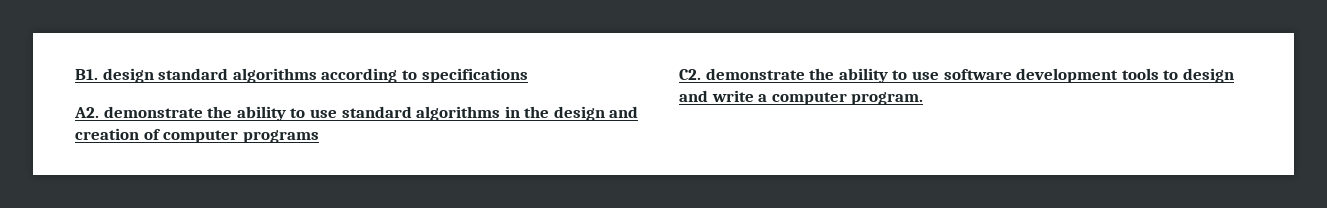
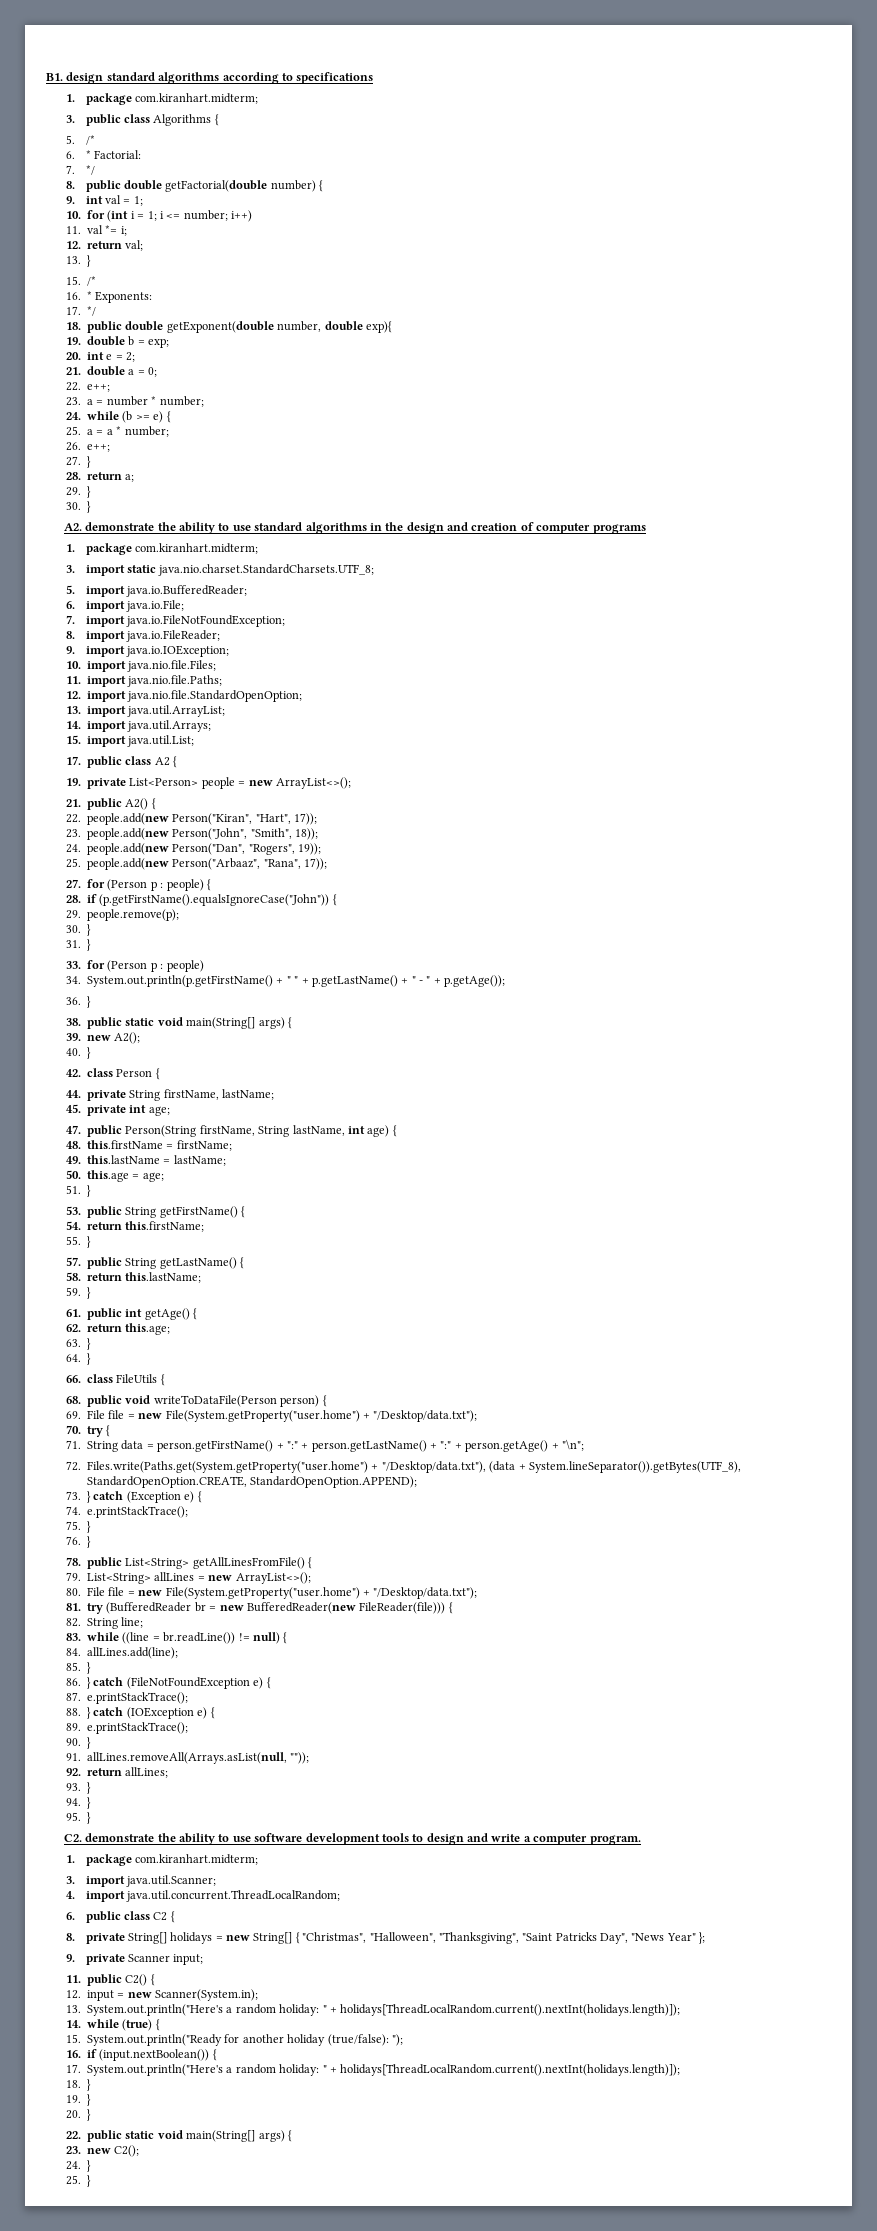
  B1. design standard algorithms according to specifications
+ 1. package com.kiranhart.midterm;
+ 3. public class Algorithms {
+ 5. /*
+ 6. * Factorial:
+ 7. */
+ 8. public double getFactorial(double number) {
+ 9. int val = 1;
+ 10. for (int i = 1; i <= number; i++)
+ 11. val *= i;
+ 12. return val;
+ 13. }
+ 15. /*
+ 16. * Exponents:
+ 17. */
+ 18. public double getExponent(double number, double exp){
+ 19. double b = exp;
+ 20. int e = 2;
+ 21. double a = 0;
+ 22. e++;
+ 23. a = number * number;
+ 24. while (b >= e) {
+ 25. a = a * number;
+ 26. e++;
+ 27. }
+ 28. return a;
+ 29. }
+ 30. }
  A2. demonstrate the ability to use standard algorithms in the design and creation of computer programs
+ 1. package com.kiranhart.midterm;
+ 3. import static java.nio.charset.StandardCharsets.UTF_8;
+ 5. import java.io.BufferedReader;
+ 6. import java.io.File;
+ 7. import java.io.FileNotFoundException;
+ 8. import java.io.FileReader;
+ 9. import java.io.IOException;
+ 10. import java.nio.file.Files;
+ 11. import java.nio.file.Paths;
+ 12. import java.nio.file.StandardOpenOption;
+ 13. import java.util.ArrayList;
+ 14. import java.util.Arrays;
+ 15. import java.util.List;
+ 17. public class A2 {
+ 19. private List<Person> people = new ArrayList<>();
+ 21. public A2() {
+ 22. people.add(new Person("Kiran", "Hart", 17));
+ 23. people.add(new Person("John", "Smith", 18));
+ 24. people.add(new Person("Dan", "Rogers", 19));
+ 25. people.add(new Person("Arbaaz", "Rana", 17));
+ 27. for (Person p : people) {
+ 28. if (p.getFirstName().equalsIgnoreCase("John")) {
+ 29. people.remove(p);
+ 30. }
+ 31. }
+ 33. for (Person p : people)
+ 34. System.out.println(p.getFirstName() + " " + p.getLastName() + " - " + p.getAge());
+ 36. }
+ 38. public static void main(String[] args) {
+ 39. new A2();
+ 40. }
+ 42. class Person {
+ 44. private String firstName, lastName;
+ 45. private int age;
+ 47. public Person(String firstName, String lastName, int age) {
+ 48. this.firstName = firstName;
+ 49. this.lastName = lastName;
+ 50. this.age = age;
+ 51. }
+ 53. public String getFirstName() {
+ 54. return this.firstName;
+ 55. }
+ 57. public String getLastName() {
+ 58. return this.lastName;
+ 59. }
+ 61. public int getAge() {
+ 62. return this.age;
+ 63. }
+ 64. }
+ 66. class FileUtils {
+ 68. public void writeToDataFile(Person person) {
+ 69. File file = new File(System.getProperty("user.home") + "/Desktop/data.txt");
+ 70. try {
+ 71. String data = person.getFirstName() + ":" + person.getLastName() + ":" + person.getAge() + "\n";
+ 72. Files.write(Paths.get(System.getProperty("user.home") + "/Desktop/data.txt"), (data + System.lineSeparator()).getBytes(UTF_8), StandardOpenOption.CREATE, StandardOpenOption.APPEND);
+ 73. } catch (Exception e) {
+ 74. e.printStackTrace();
+ 75. }
+ 76. }
+ 78. public List<String> getAllLinesFromFile() {
+ 79. List<String> allLines = new ArrayList<>();
+ 80. File file = new File(System.getProperty("user.home") + "/Desktop/data.txt");
+ 81. try (BufferedReader br = new BufferedReader(new FileReader(file))) {
+ 82. String line;
+ 83. while ((line = br.readLine()) != null) {
+ 84. allLines.add(line);
+ 85. }
+ 86. } catch (FileNotFoundException e) {
+ 87. e.printStackTrace();
+ 88. } catch (IOException e) {
+ 89. e.printStackTrace();
+ 90. }
+ 91. allLines.removeAll(Arrays.asList(null, ""));
+ 92. return allLines;
+ 93. }
+ 94. }
+ 95. }
  C2. demonstrate the ability to use software development tools to design and write a computer program.
+ 1. package com.kiranhart.midterm;
+ 3. import java.util.Scanner;
+ 4. import java.util.concurrent.ThreadLocalRandom;
+ 6. public class C2 {
+ 8. private String[] holidays = new String[] { "Christmas", "Halloween", "Thanksgiving", "Saint Patricks Day", "News Year" };
+ 9. private Scanner input;
+ 11. public C2() {
+ 12. input = new Scanner(System.in);
+ 13. System.out.println("Here's a random holiday: " + holidays[ThreadLocalRandom.current().nextInt(holidays.length)]);
+ 14. while (true) {
+ 15. System.out.println("Ready for another holiday (true/false): ");
+ 16. if (input.nextBoolean()) {
+ 17. System.out.println("Here's a random holiday: " + holidays[ThreadLocalRandom.current().nextInt(holidays.length)]);
+ 18. }
+ 19. }
+ 20. }
+ 22. public static void main(String[] args) {
+ 23. new C2();
+ 24. }
+ 25. }

